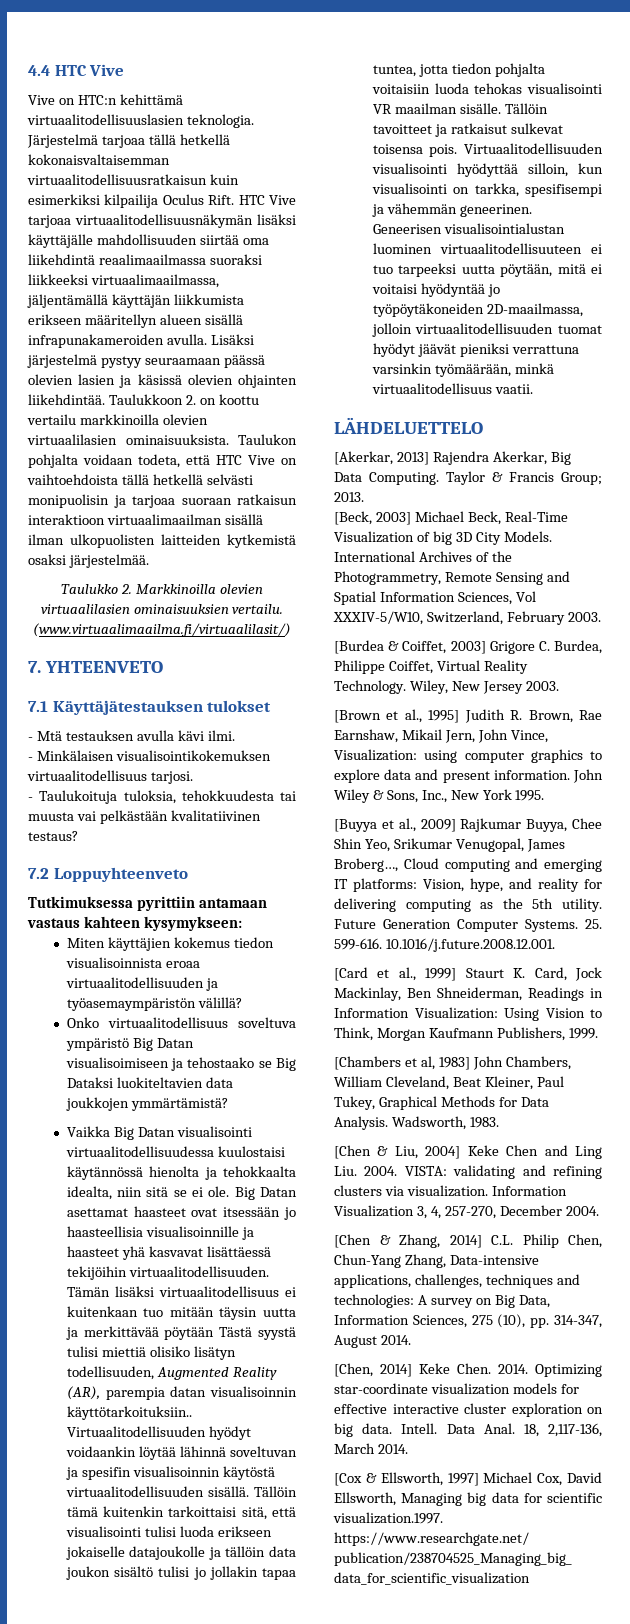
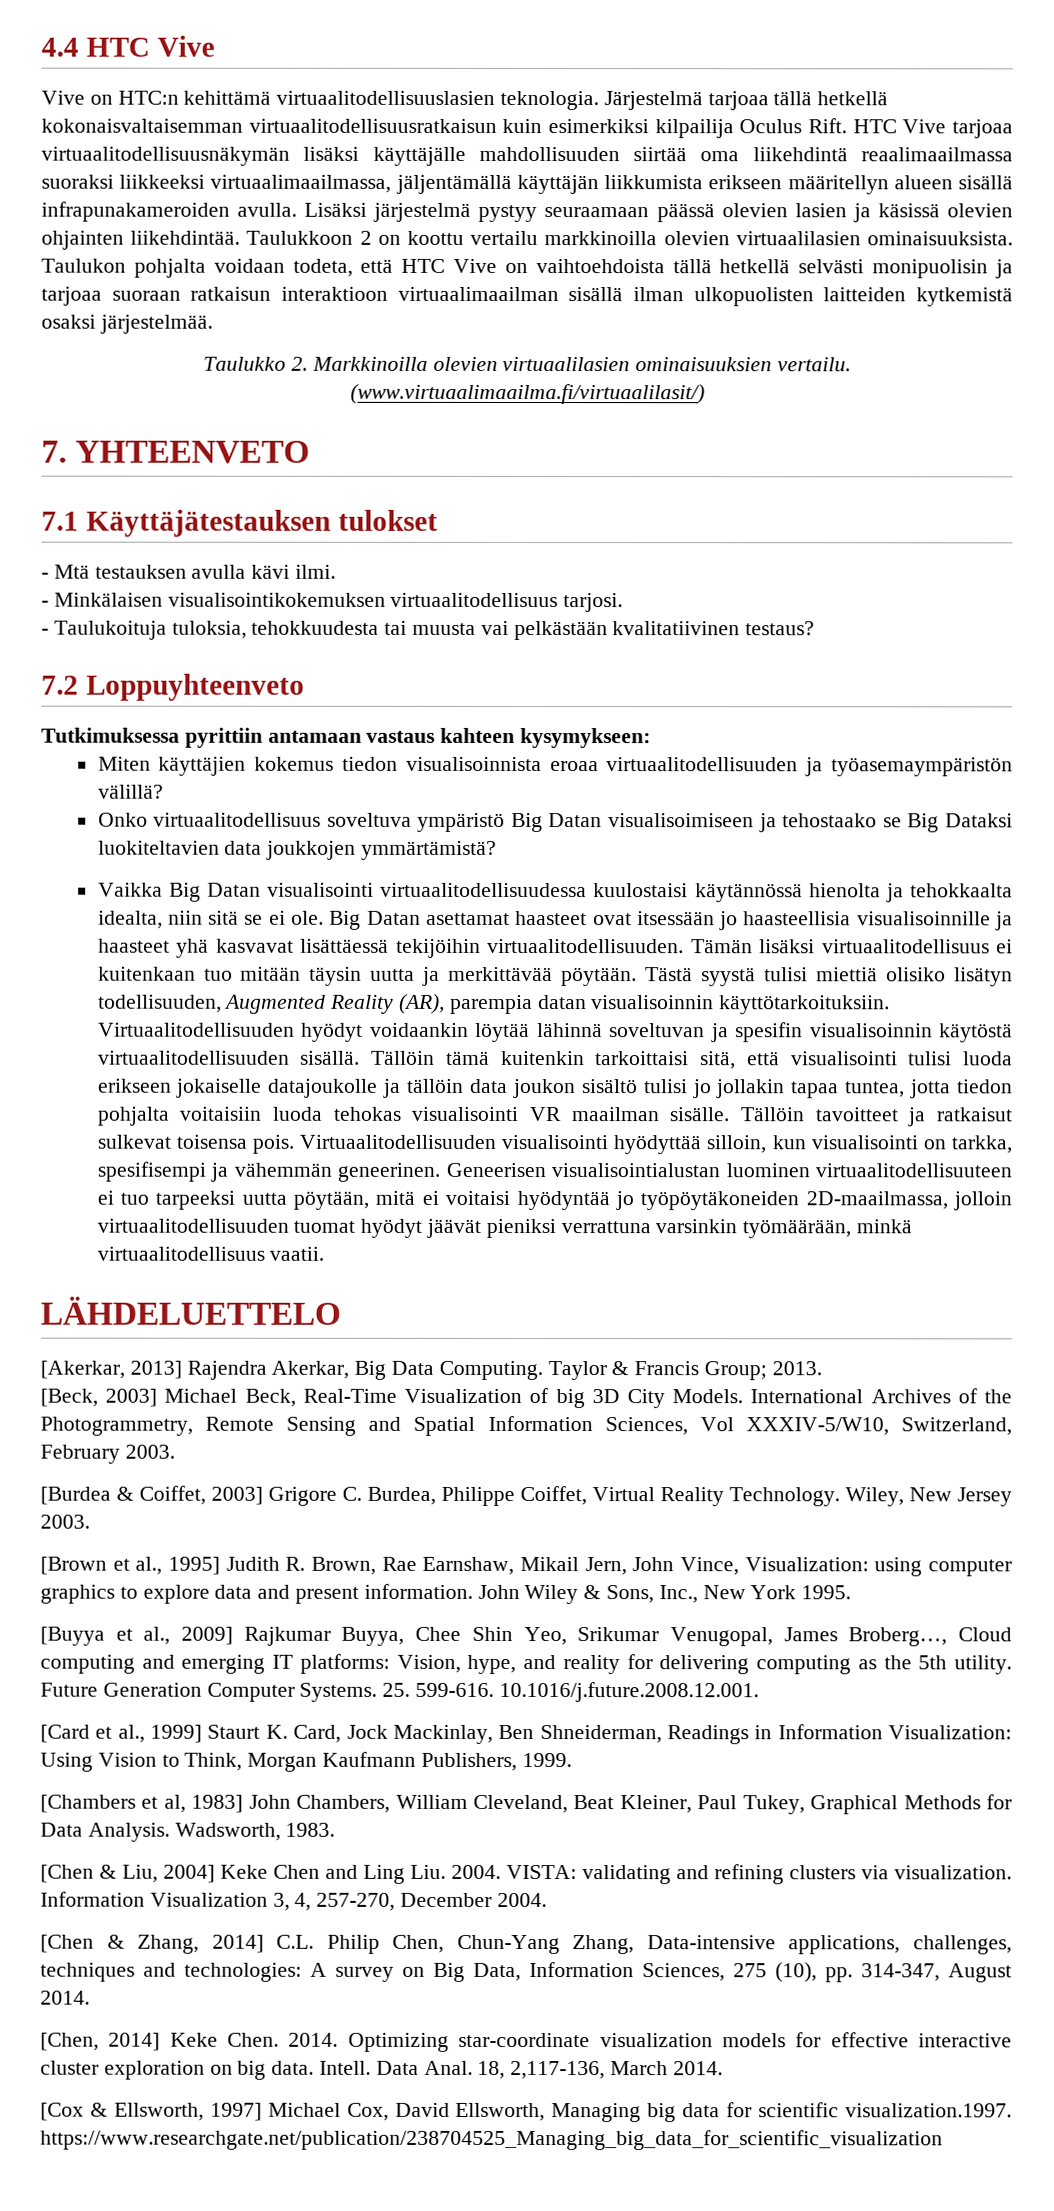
- Taulukkoon 2. on koottu vertailu markkinoilla olevien virtuaalilasien ominaisuuksista.
+ Taulukkoon 2 on koottu vertailu markkinoilla olevien virtuaalilasien ominaisuuksista.
- Tämän lisäksi virtuaalitodellisuus ei kuitenkaan tuo mitään täysin uutta ja merkittävää pöytään Tästä syystä tulisi miettiä olisiko lisätyn todellisuuden, Augmented Reality (AR), parempia datan visualisoinnin käyttötarkoituksiin..
+ Tämän lisäksi virtuaalitodellisuus ei kuitenkaan tuo mitään täysin uutta ja merkittävää pöytään. Tästä syystä tulisi miettiä olisiko lisätyn todellisuuden, Augmented Reality (AR), parempia datan visualisoinnin käyttötarkoituksiin.

